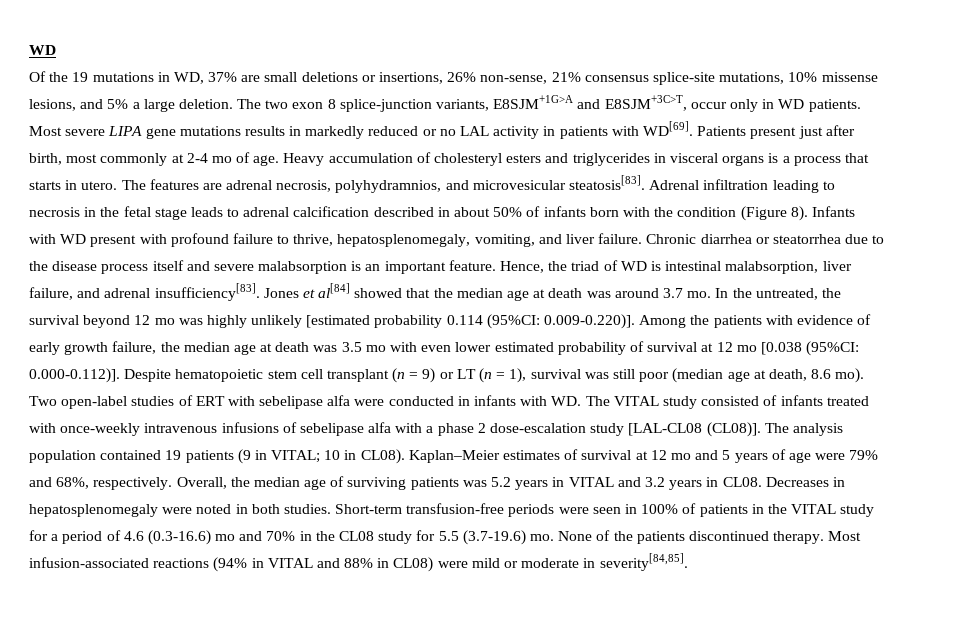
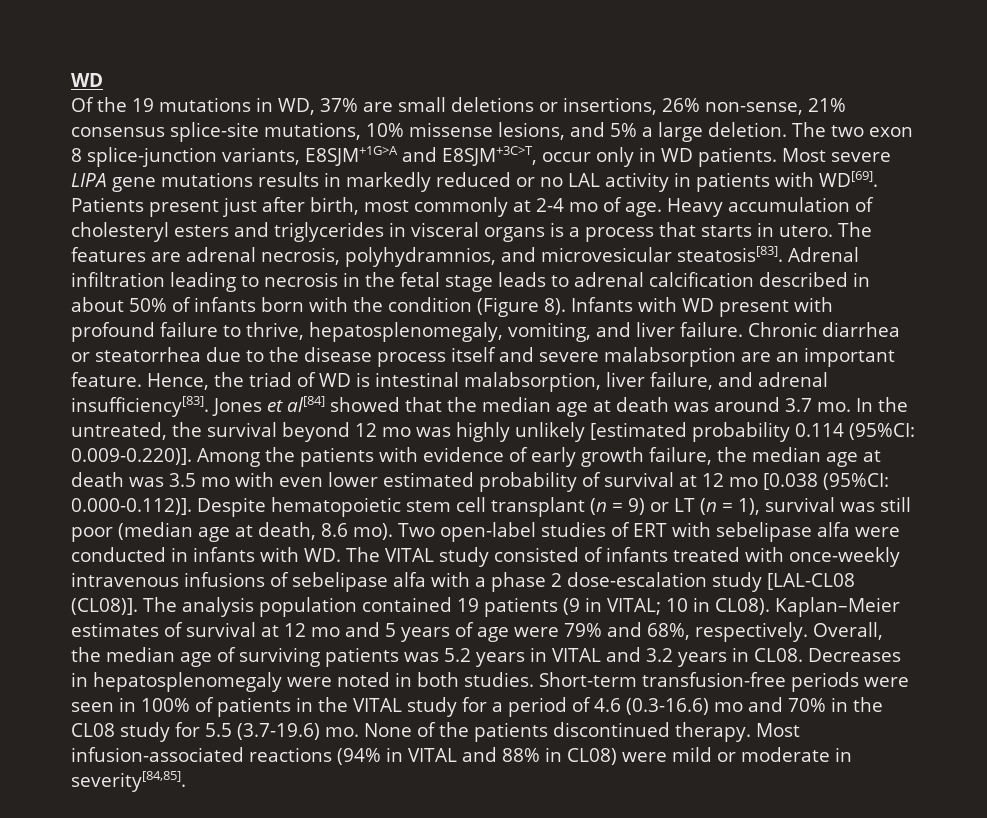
- Chronic diarrhea or steatorrhea due to the disease process itself and severe malabsorption is an important feature.
+ Chronic diarrhea or steatorrhea due to the disease process itself and severe malabsorption are an important feature.

